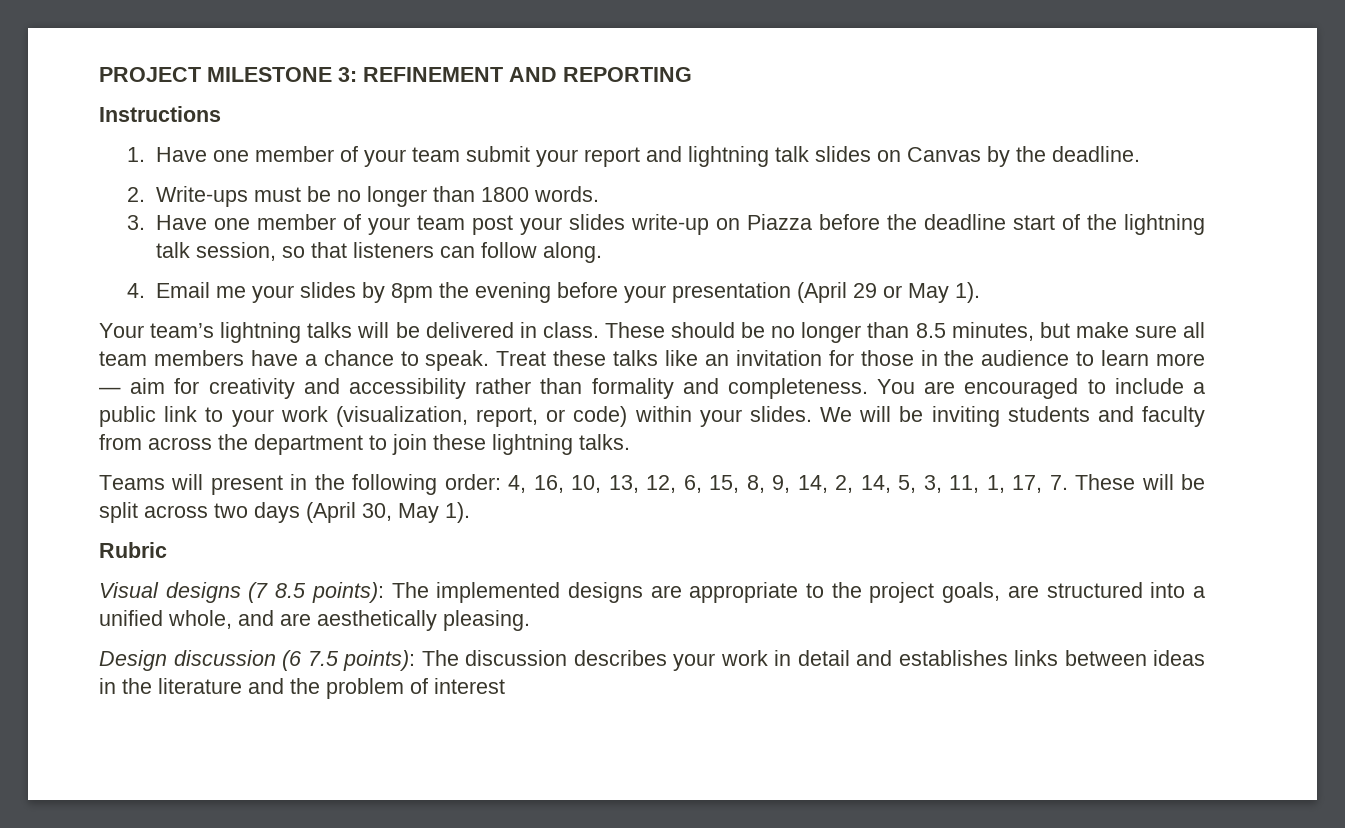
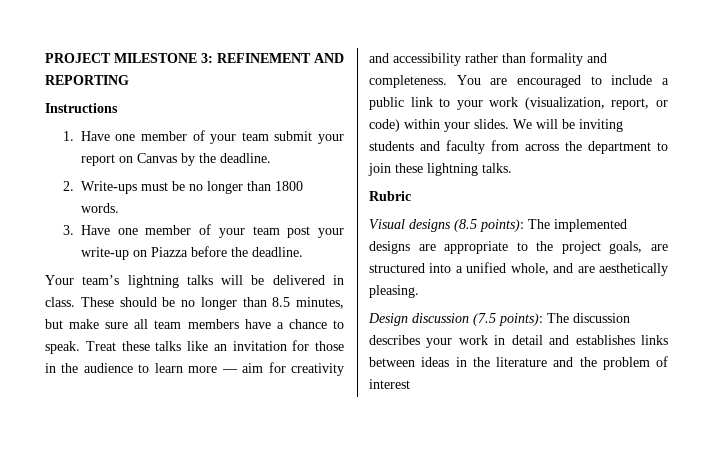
- 1. Have one member of your team submit your report and lightning talk slides on Canvas by the deadline.
+ 1. Have one member of your team submit your report on Canvas by the deadline.
- 3. Have one member of your team post your slides write-up on Piazza before the deadline start of the lightning talk session, so that listeners can follow along.
- 4. Email me your slides by 8pm the evening before your presentation (April 29 or May 1).
+ 3. Have one member of your team post your write-up on Piazza before the deadline.
- Teams will present in the following order: 4, 16, 10, 13, 12, 6, 15, 8, 9, 14, 2, 14, 5, 3, 11, 1, 17, 7. These will be split across two days (April 30, May 1).
- Visual designs (7 8.5 points): The implemented designs are appropriate to the project goals, are structured into a unified whole, and are aesthetically pleasing.
+ Visual designs (8.5 points): The implemented designs are appropriate to the project goals, are structured into a unified whole, and are aesthetically pleasing.
- Design discussion (6 7.5 points): The discussion describes your work in detail and establishes links between ideas in the literature and the problem of interest
+ Design discussion (7.5 points): The discussion describes your work in detail and establishes links between ideas in the literature and the problem of interest

